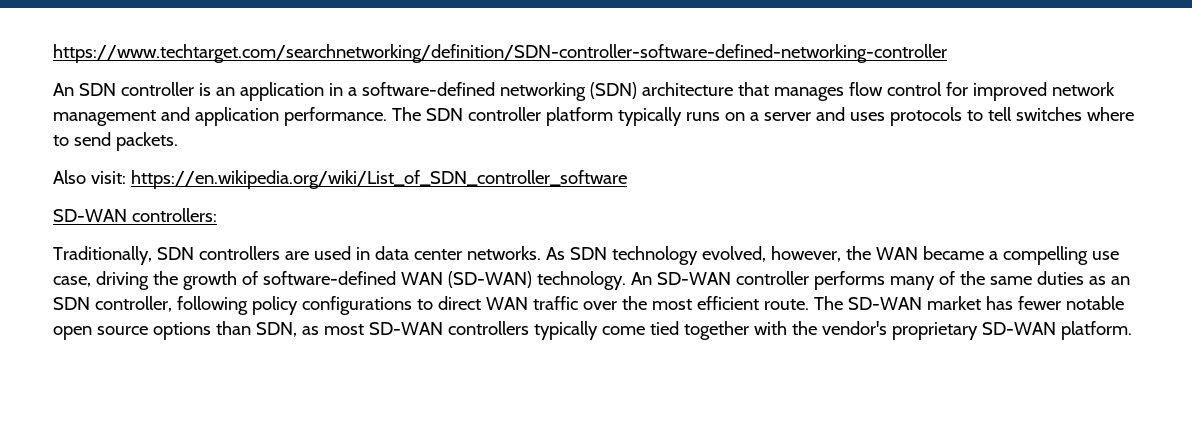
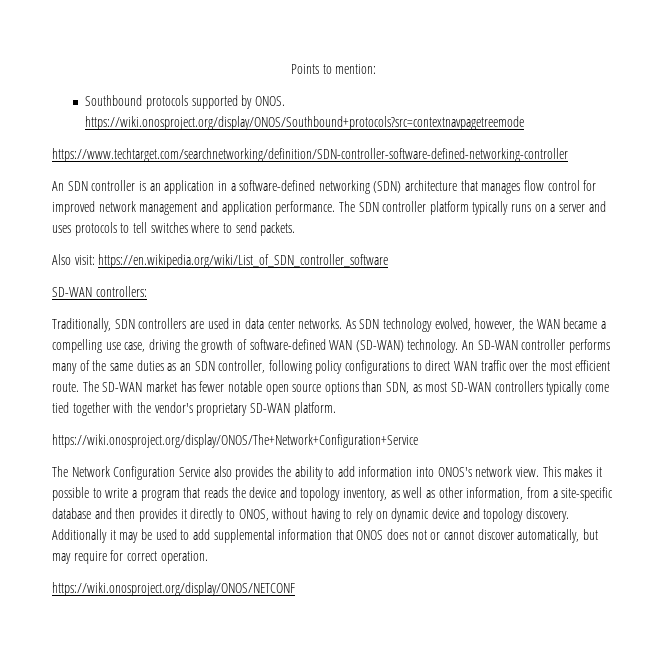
+ Points to mention:
+ Southbound protocols supported by ONOS. https://wiki.onosproject.org/display/ONOS/Southbound+protocols?src=contextnavpagetreemode
+ https://wiki.onosproject.org/display/ONOS/The+Network+Configuration+Service
+ The Network Configuration Service also provides the ability to add information into ONOS's network view. This makes it possible to write a program that reads the device and topology inventory, as well as other information, from a site-specific database and then provides it directly to ONOS, without having to rely on dynamic device and topology discovery. Additionally it may be used to add supplemental information that ONOS does not or cannot discover automatically, but may require for correct operation.
+ https://wiki.onosproject.org/display/ONOS/NETCONF

